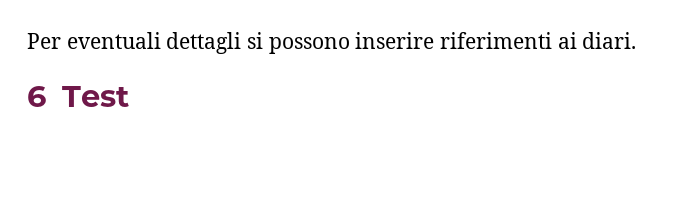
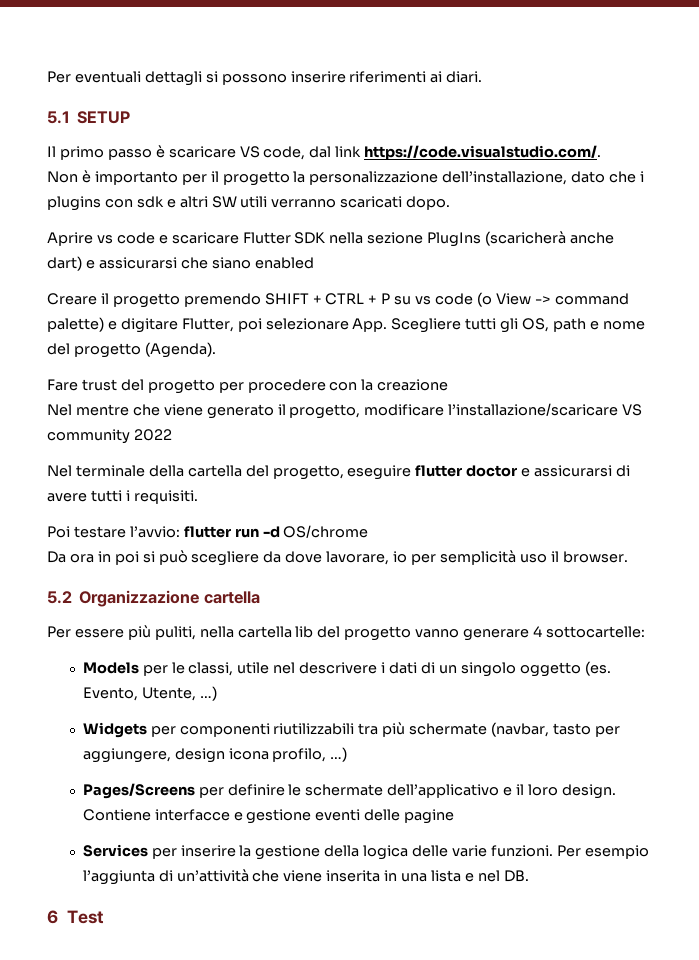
+ 5.1 SETUP
+ Il primo passo è scaricare VS code, dal link https://code.visualstudio.com/.
+ Non è importanto per il progetto la personalizzazione dell’installazione, dato che i plugins con sdk e altri SW utili verranno scaricati dopo.
+ Aprire vs code e scaricare Flutter SDK nella sezione PlugIns (scaricherà anche dart) e assicurarsi che siano enabled
+ Creare il progetto premendo SHIFT + CTRL + P su vs code (o View -> command palette) e digitare Flutter, poi selezionare App. Scegliere tutti gli OS, path e nome del progetto (Agenda).
+ Fare trust del progetto per procedere con la creazione
+ Nel mentre che viene generato il progetto, modificare l’installazione/scaricare VS community 2022
+ Nel terminale della cartella del progetto, eseguire flutter doctor e assicurarsi di avere tutti i requisiti.
+ Poi testare l’avvio: flutter run -d OS/chrome
+ Da ora in poi si può scegliere da dove lavorare, io per semplicità uso il browser.
+ 5.2 Organizzazione cartella
+ Per essere più puliti, nella cartella lib del progetto vanno generare 4 sottocartelle:
+ Models per le classi, utile nel descrivere i dati di un singolo oggetto (es. Evento, Utente, …)
+ Widgets per componenti riutilizzabili tra più schermate (navbar, tasto per aggiungere, design icona profilo, …)
+ Pages/Screens per definire le schermate dell’applicativo e il loro design. Contiene interfacce e gestione eventi delle pagine
+ Services per inserire la gestione della logica delle varie funzioni. Per esempio l’aggiunta di un’attività che viene inserita in una lista e nel DB.

